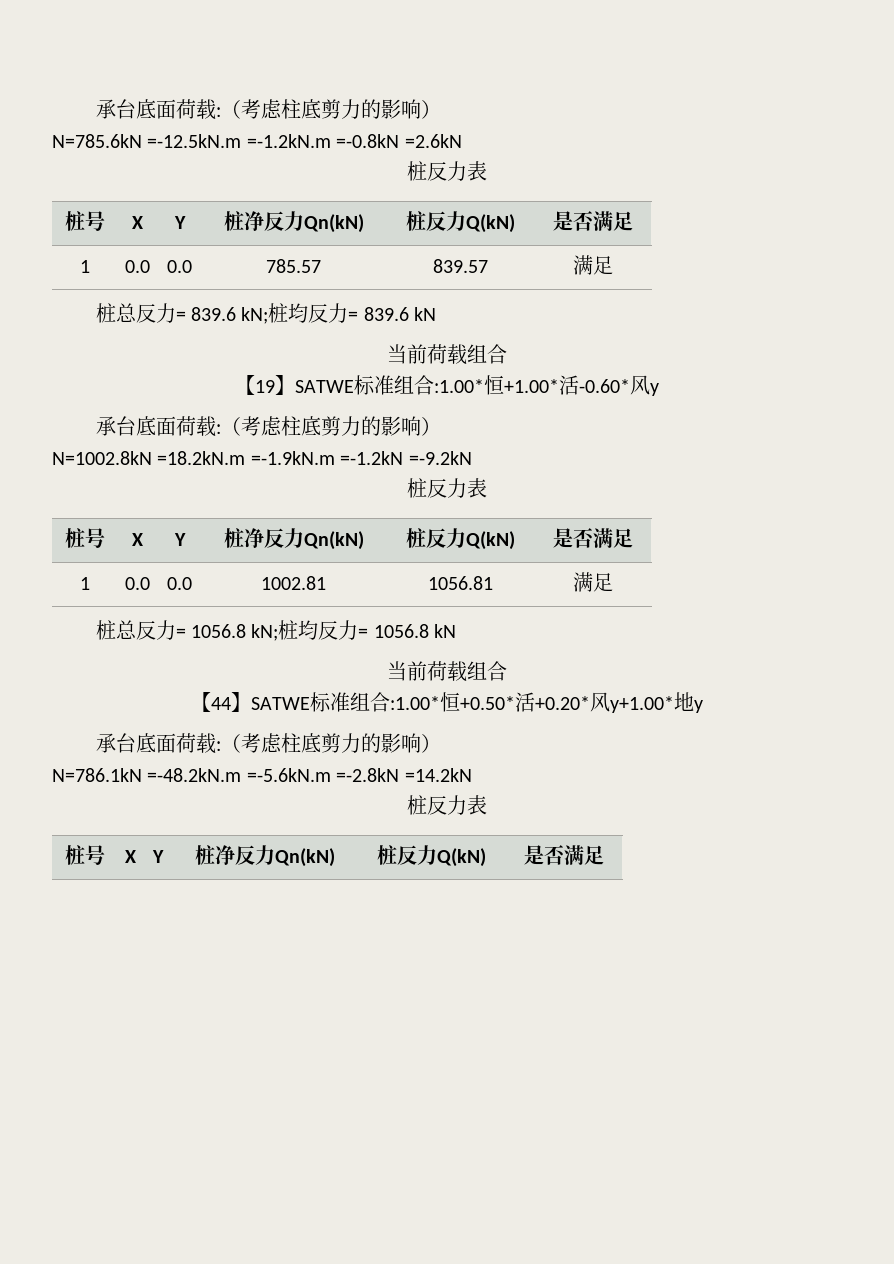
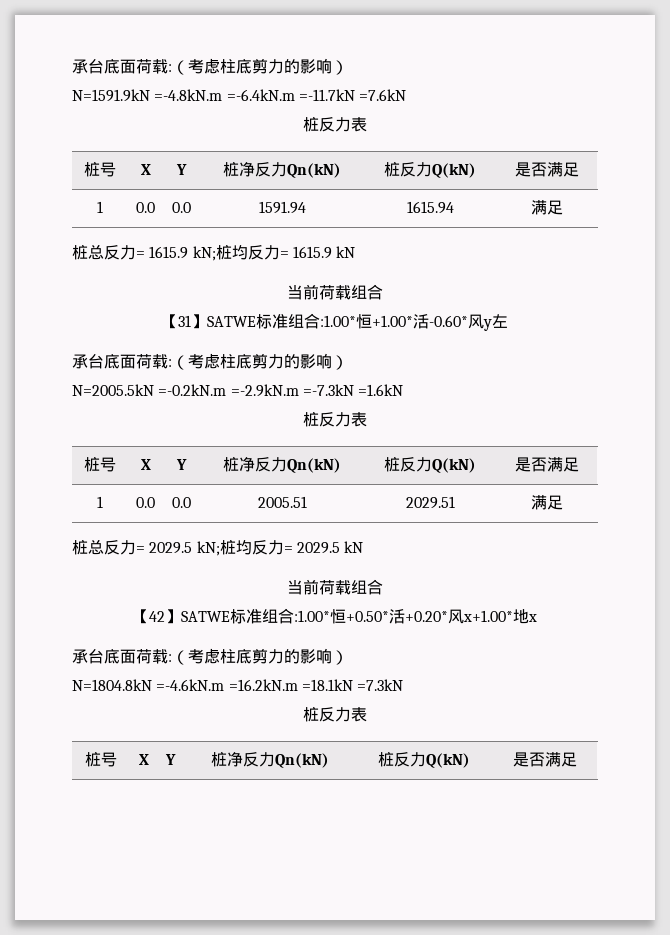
- N=785.6kN =-12.5kN.m =-1.2kN.m =-0.8kN =2.6kN
+ N=1591.9kN =-4.8kN.m =-6.4kN.m =-11.7kN =7.6kN
- 1 | 0.0 | 0.0 | 785.57 | 839.57 | 满足
- 桩总反力= 839.6 kN;桩均反力= 839.6 kN
+ 1 | 0.0 | 0.0 | 1591.94 | 1615.94 | 满足
+ 桩总反力= 1615.9 kN;桩均反力= 1615.9 kN
  当前荷载组合
- 【19】SATWE标准组合:1.00*恒+1.00*活-0.60*风y
+ 【31】SATWE标准组合:1.00*恒+1.00*活-0.60*风y左
- N=1002.8kN =18.2kN.m =-1.9kN.m =-1.2kN =-9.2kN
+ N=2005.5kN =-0.2kN.m =-2.9kN.m =-7.3kN =1.6kN
- 1 | 0.0 | 0.0 | 1002.81 | 1056.81 | 满足
- 桩总反力= 1056.8 kN;桩均反力= 1056.8 kN
+ 1 | 0.0 | 0.0 | 2005.51 | 2029.51 | 满足
+ 桩总反力= 2029.5 kN;桩均反力= 2029.5 kN
  当前荷载组合
- 【44】SATWE标准组合:1.00*恒+0.50*活+0.20*风y+1.00*地y
+ 【42】SATWE标准组合:1.00*恒+0.50*活+0.20*风x+1.00*地x
- N=786.1kN =-48.2kN.m =-5.6kN.m =-2.8kN =14.2kN
+ N=1804.8kN =-4.6kN.m =16.2kN.m =18.1kN =7.3kN

